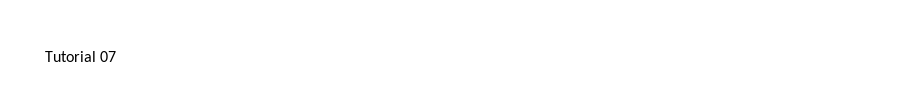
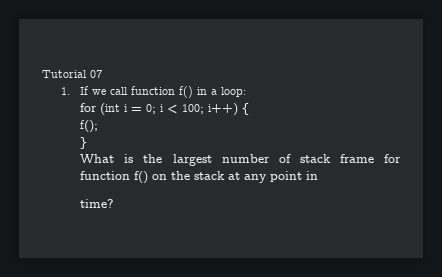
+ 1. If we call function f() in a loop:
+ for (int i = 0; i < 100; i++) {
+ f();
+ }
+ What is the largest number of stack frame for function f() on the stack at any point in
+ time?

